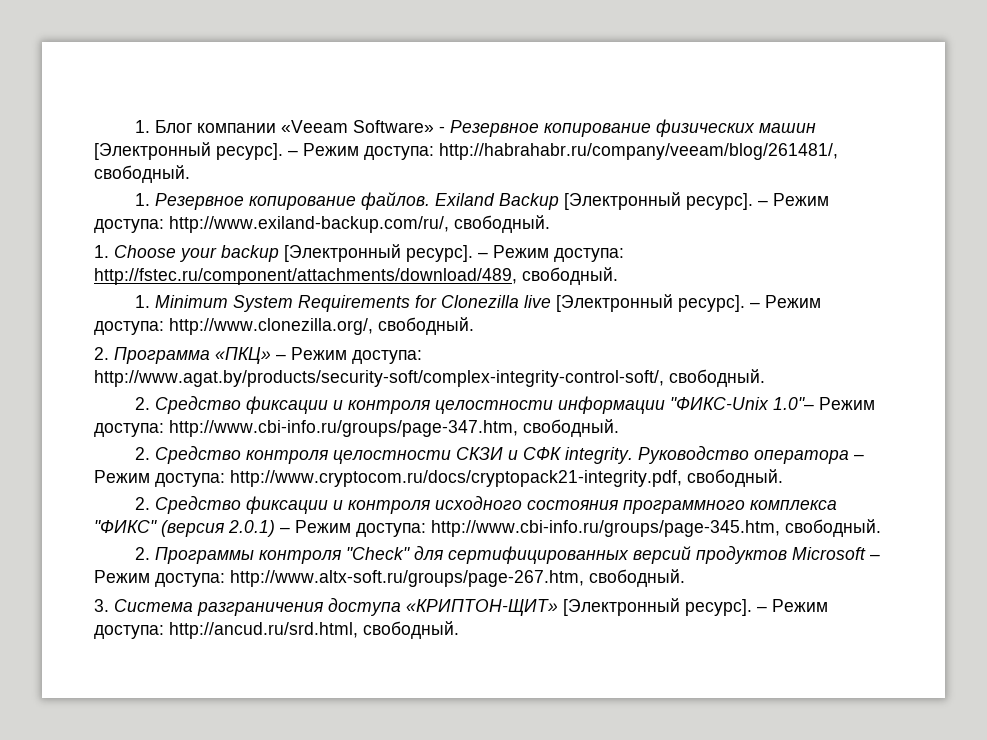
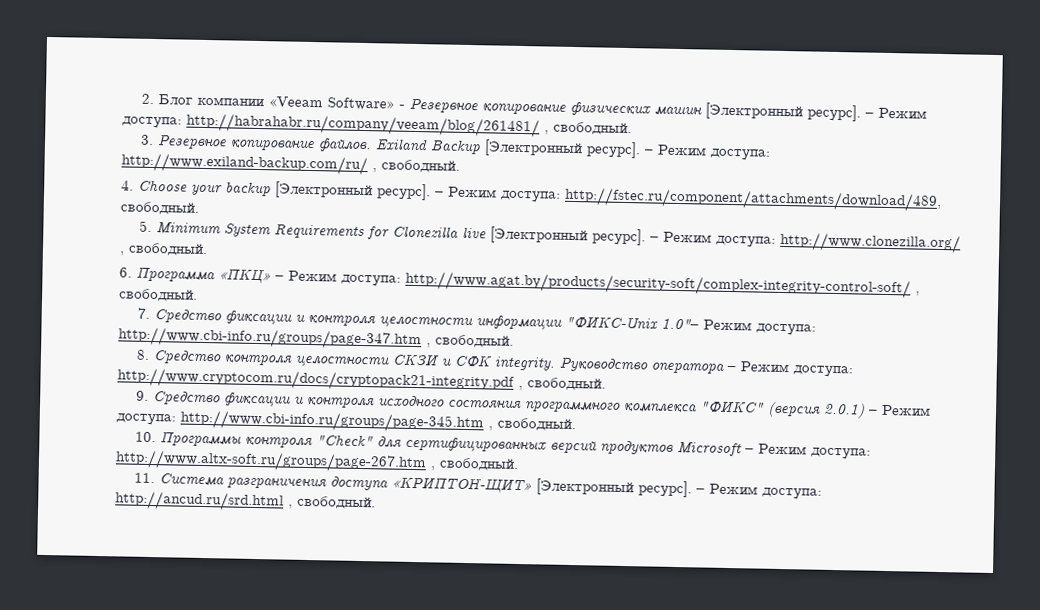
- 1. Блог компании «Veeam Software» - Резервное копирование физических машин [Электронный ресурс].
+ 2. Блог компании «Veeam Software» - Резервное копирование физических машин [Электронный ресурс].
- – Режим доступа: http://habrahabr.ru/company/veeam/blog/261481/, свободный.
- 1. Резервное копирование файлов.
+ – Режим доступа: http://habrahabr.ru/company/veeam/blog/261481/ , свободный.
+ 3. Резервное копирование файлов.
- – Режим доступа: http://www.exiland-backup.com/ru/, свободный.
- 1. Choose your backup [Электронный ресурс].
+ – Режим доступа: http://www.exiland-backup.com/ru/ , свободный.
+ 4. Choose your backup [Электронный ресурс].
- 1. Minimum System Requirements for Clonezilla live [Электронный ресурс].
+ 5. Minimum System Requirements for Clonezilla live [Электронный ресурс].
- – Режим доступа: http://www.clonezilla.org/, свободный.
- 2. Программа «ПКЦ» – Режим доступа: http://www.agat.by/products/security-soft/complex-integrity-control-soft/, свободный.
- 2. Средство фиксации и контроля целостности информации "ФИКС-Unix 1.0"– Режим доступа: http://www.cbi-info.ru/groups/page-347.htm, свободный.
- 2. Средство контроля целостности СКЗИ и СФК integrity.
+ – Режим доступа: http://www.clonezilla.org/ , свободный.
+ 6. Программа «ПКЦ» – Режим доступа: http://www.agat.by/products/security-soft/complex-integrity-control-soft/ , свободный.
+ 7. Средство фиксации и контроля целостности информации "ФИКС-Unix 1.0"– Режим доступа: http://www.cbi-info.ru/groups/page-347.htm , свободный.
+ 8. Средство контроля целостности СКЗИ и СФК integrity.
- Руководство оператора – Режим доступа: http://www.cryptocom.ru/docs/cryptopack21-integrity.pdf, свободный.
- 2. Средство фиксации и контроля исходного состояния программного комплекса "ФИКС" (версия 2.0.1) – Режим доступа: http://www.cbi-info.ru/groups/page-345.htm, свободный.
- 2. Программы контроля "Check" для сертифицированных версий продуктов Microsoft – Режим доступа: http://www.altx-soft.ru/groups/page-267.htm, свободный.
- 3. Система разграничения доступа «КРИПТОН-ЩИТ» [Электронный ресурс].
+ Руководство оператора – Режим доступа: http://www.cryptocom.ru/docs/cryptopack21-integrity.pdf , свободный.
+ 9. Средство фиксации и контроля исходного состояния программного комплекса "ФИКС" (версия 2.0.1) – Режим доступа: http://www.cbi-info.ru/groups/page-345.htm , свободный.
+ 10. Программы контроля "Check" для сертифицированных версий продуктов Microsoft – Режим доступа: http://www.altx-soft.ru/groups/page-267.htm , свободный.
+ 11. Система разграничения доступа «КРИПТОН-ЩИТ» [Электронный ресурс].
- – Режим доступа: http://ancud.ru/srd.html, свободный.
+ – Режим доступа: http://ancud.ru/srd.html , свободный.

